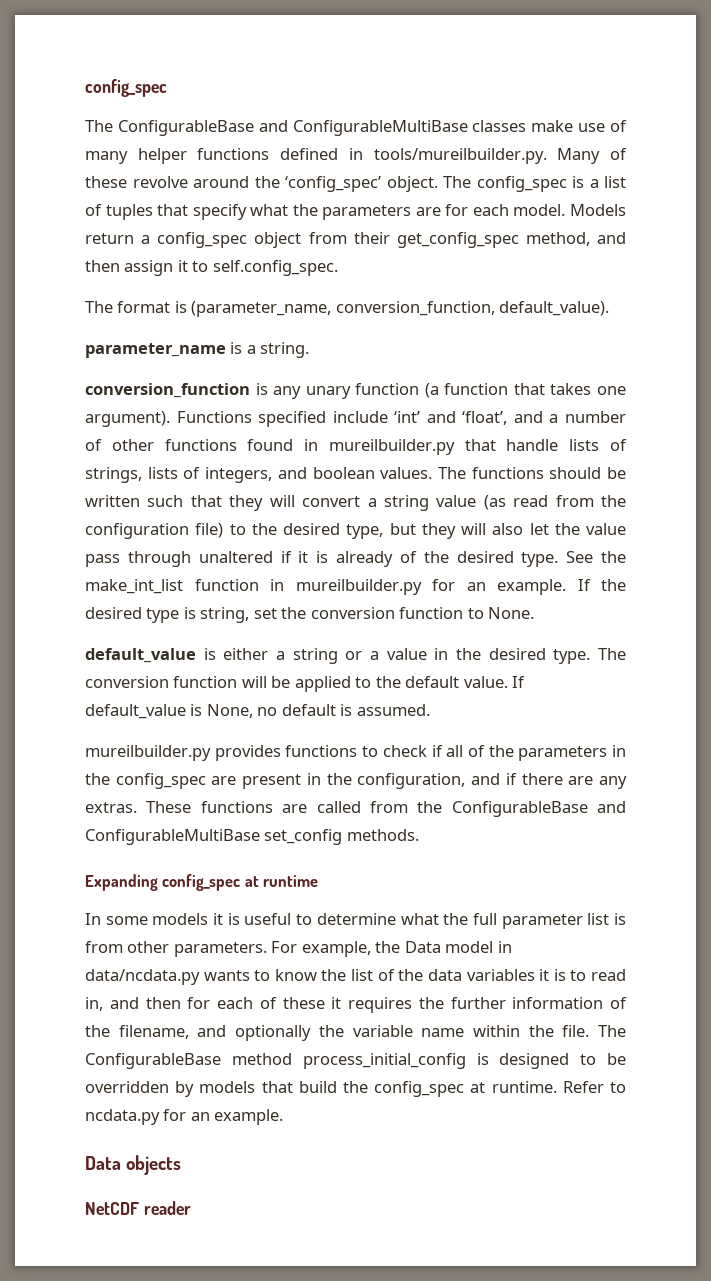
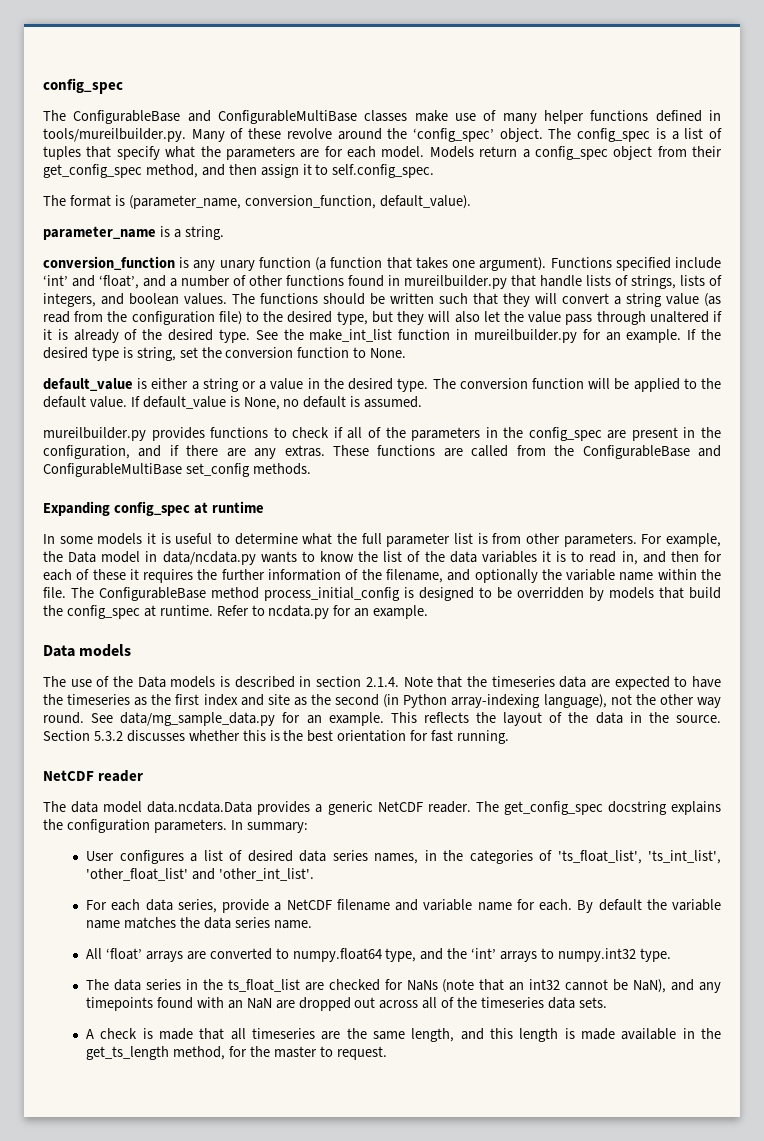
  Refer to ncdata.py for an example.
- Data objects
+ Data models
+ The use of the Data models is described in section 2.1.4. Note that the timeseries data are expected to have the timeseries as the first index and site as the second (in Python array-indexing language), not the other way round. See data/mg_sample_data.py for an example. This reflects the layout of the data in the source. Section 5.3.2 discusses whether this is the best orientation for fast running.
  NetCDF reader
+ The data model data.ncdata.Data provides a generic NetCDF reader. The get_config_spec docstring explains the configuration parameters. In summary:
+ User configures a list of desired data series names, in the categories of 'ts_float_list', 'ts_int_list', 'other_float_list' and 'other_int_list'.
+ For each data series, provide a NetCDF filename and variable name for each. By default the variable name matches the data series name.
+ All ‘float’ arrays are converted to numpy.float64 type, and the ‘int’ arrays to numpy.int32 type.
+ The data series in the ts_float_list are checked for NaNs (note that an int32 cannot be NaN), and any timepoints found with an NaN are dropped out across all of the timeseries data sets.
+ A check is made that all timeseries are the same length, and this length is made available in the get_ts_length method, for the master to request.

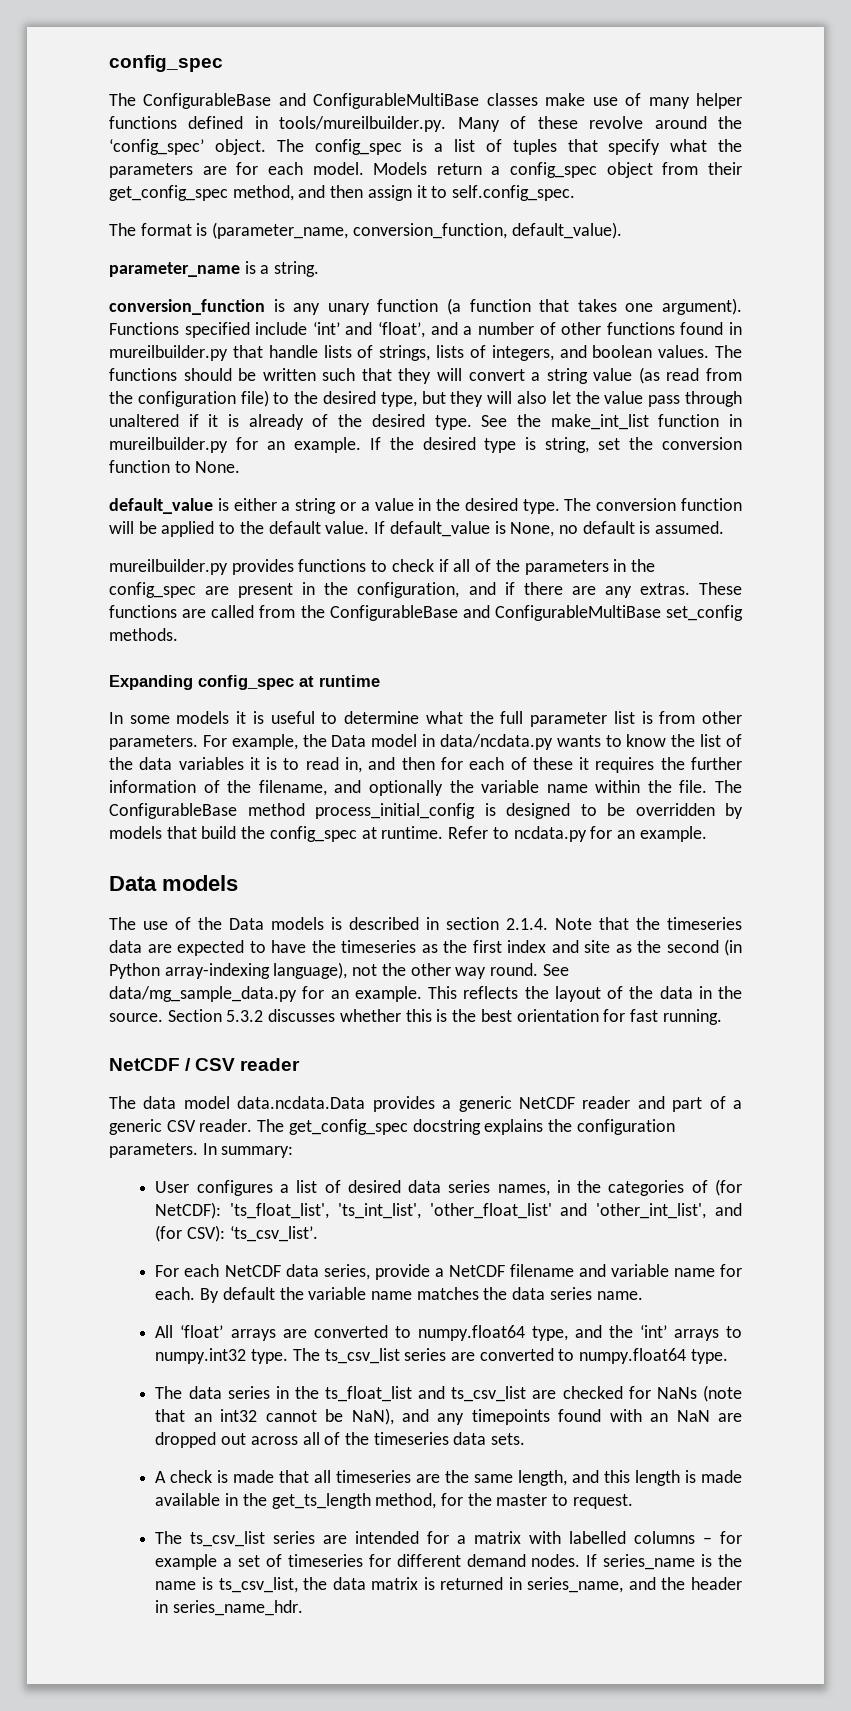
- NetCDF reader
+ NetCDF / CSV reader
- The data model data.ncdata.Data provides a generic NetCDF reader.
+ The data model data.ncdata.Data provides a generic NetCDF reader and part of a generic CSV reader.
- User configures a list of desired data series names, in the categories of 'ts_float_list', 'ts_int_list', 'other_float_list' and 'other_int_list'.
+ User configures a list of desired data series names, in the categories of (for NetCDF): 'ts_float_list', 'ts_int_list', 'other_float_list' and 'other_int_list', and (for CSV): ‘ts_csv_list’.
- For each data series, provide a NetCDF filename and variable name for each.
+ For each NetCDF data series, provide a NetCDF filename and variable name for each.
+ The ts_csv_list series are converted to numpy.float64 type.
- The data series in the ts_float_list are checked for NaNs (note that an int32 cannot be NaN), and any timepoints found with an NaN are dropped out across all of the timeseries data sets.
+ The data series in the ts_float_list and ts_csv_list are checked for NaNs (note that an int32 cannot be NaN), and any timepoints found with an NaN are dropped out across all of the timeseries data sets.
+ The ts_csv_list series are intended for a matrix with labelled columns – for example a set of timeseries for different demand nodes. If series_name is the name is ts_csv_list, the data matrix is returned in series_name, and the header in series_name_hdr.

